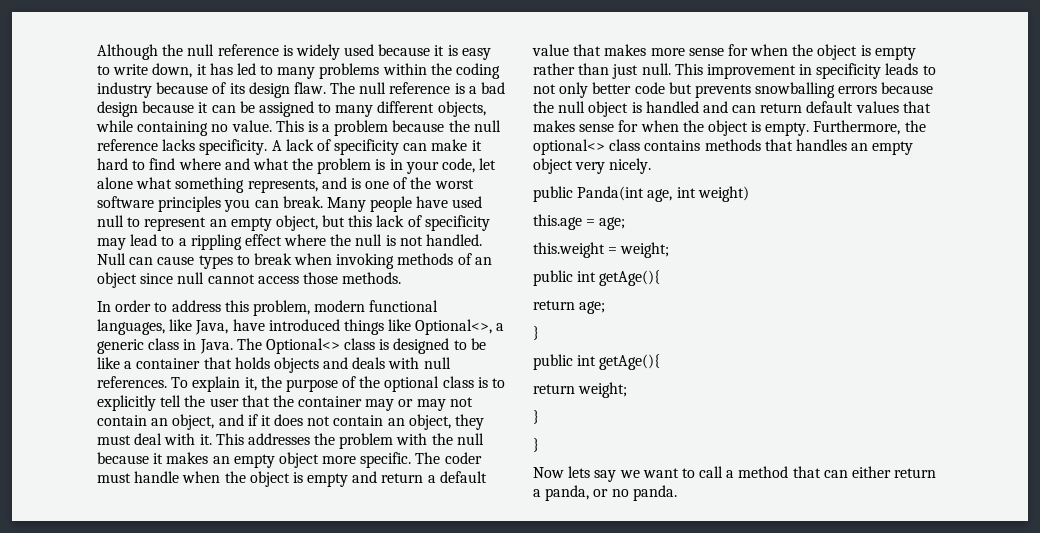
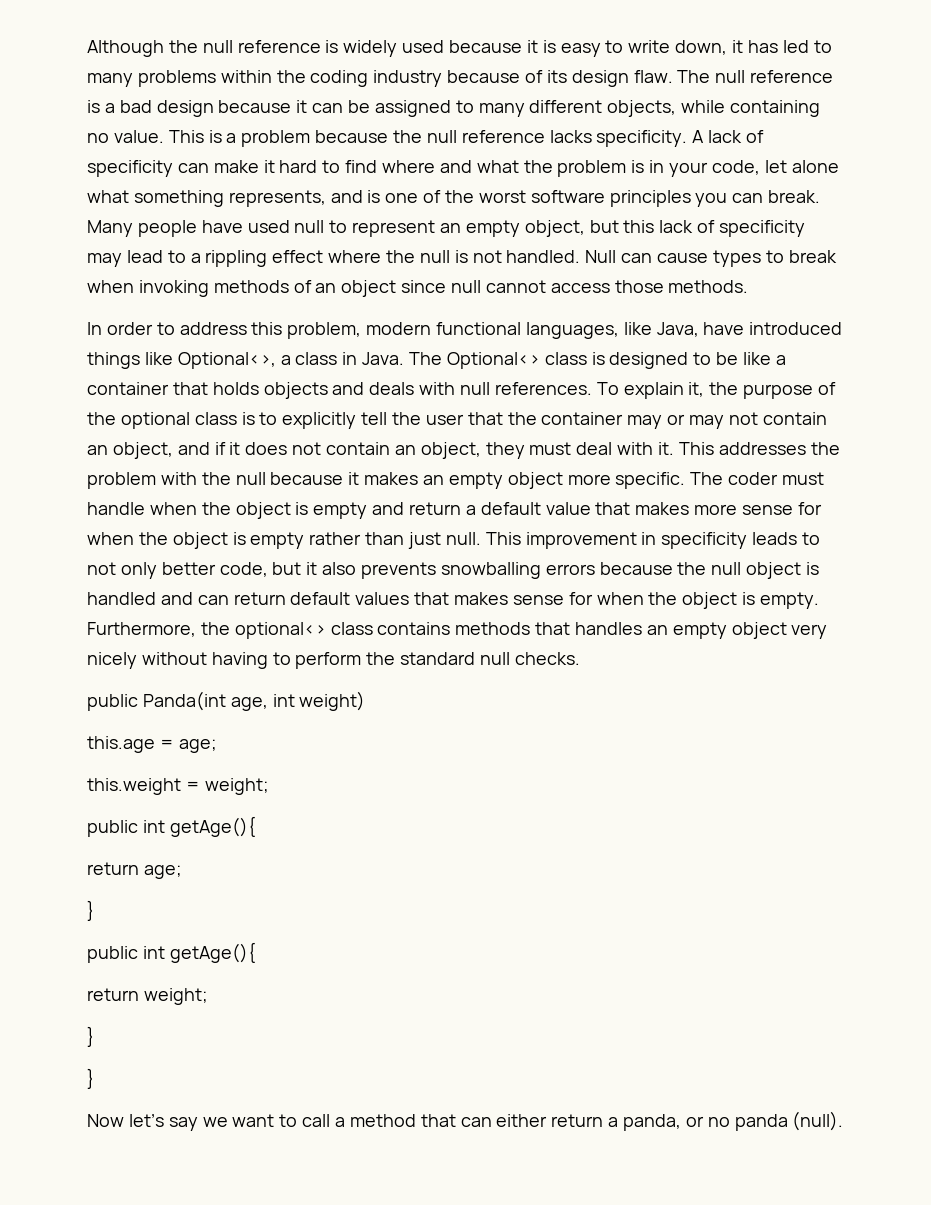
- In order to address this problem, modern functional languages, like Java, have introduced things like Optional<>, a generic class in Java.
+ In order to address this problem, modern functional languages, like Java, have introduced things like Optional<>, a class in Java.
- This improvement in specificity leads to not only better code but prevents snowballing errors because the null object is handled and can return default values that makes sense for when the object is empty.
+ This improvement in specificity leads to not only better code, but it also prevents snowballing errors because the null object is handled and can return default values that makes sense for when the object is empty.
- Furthermore, the optional<> class contains methods that handles an empty object very nicely.
+ Furthermore, the optional<> class contains methods that handles an empty object very nicely without having to perform the standard null checks.
- Now lets say we want to call a method that can either return a panda, or no panda.
+ Now let’s say we want to call a method that can either return a panda, or no panda (null).

